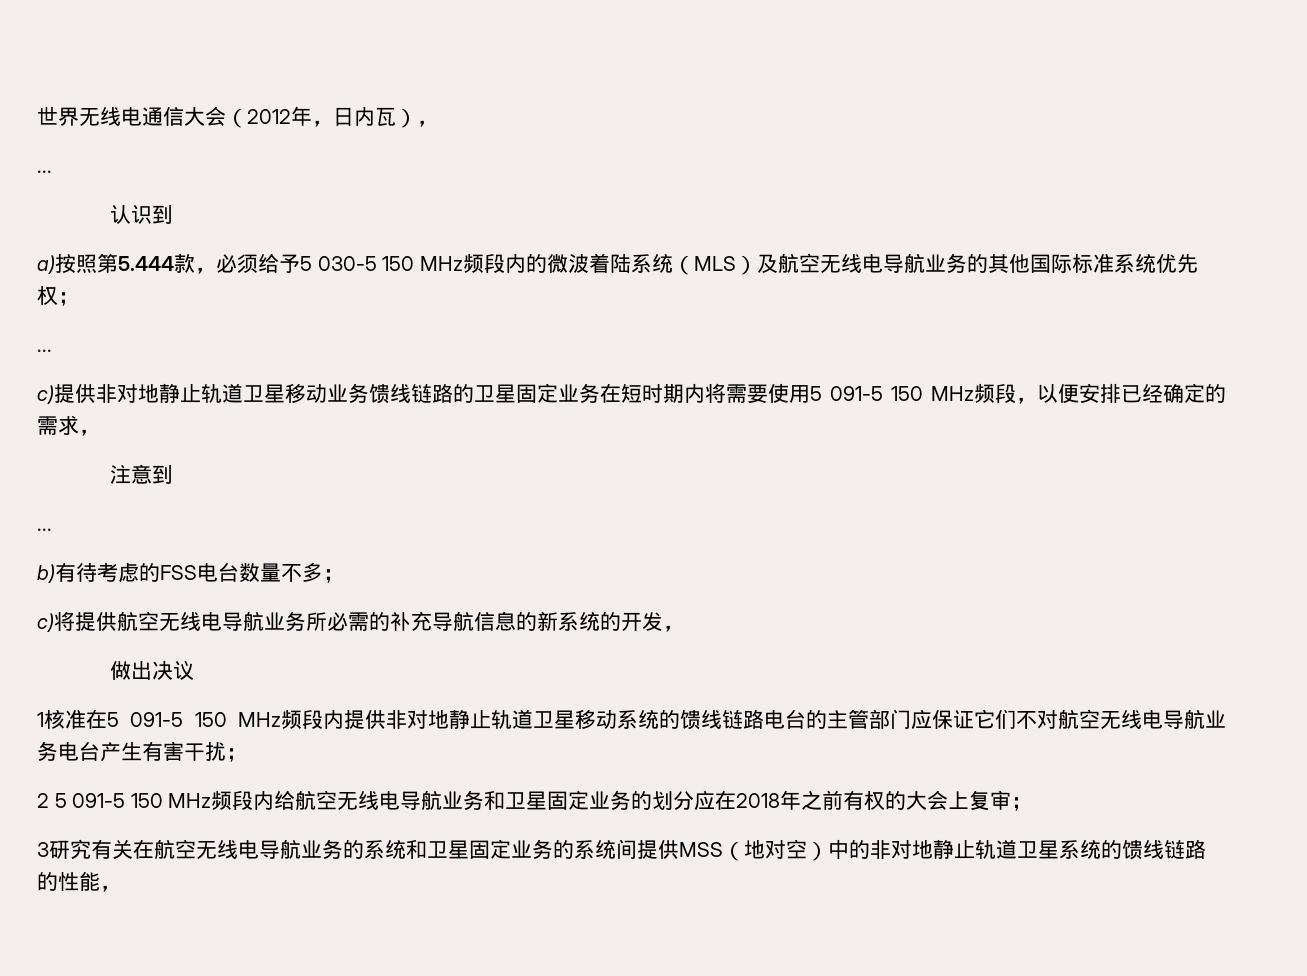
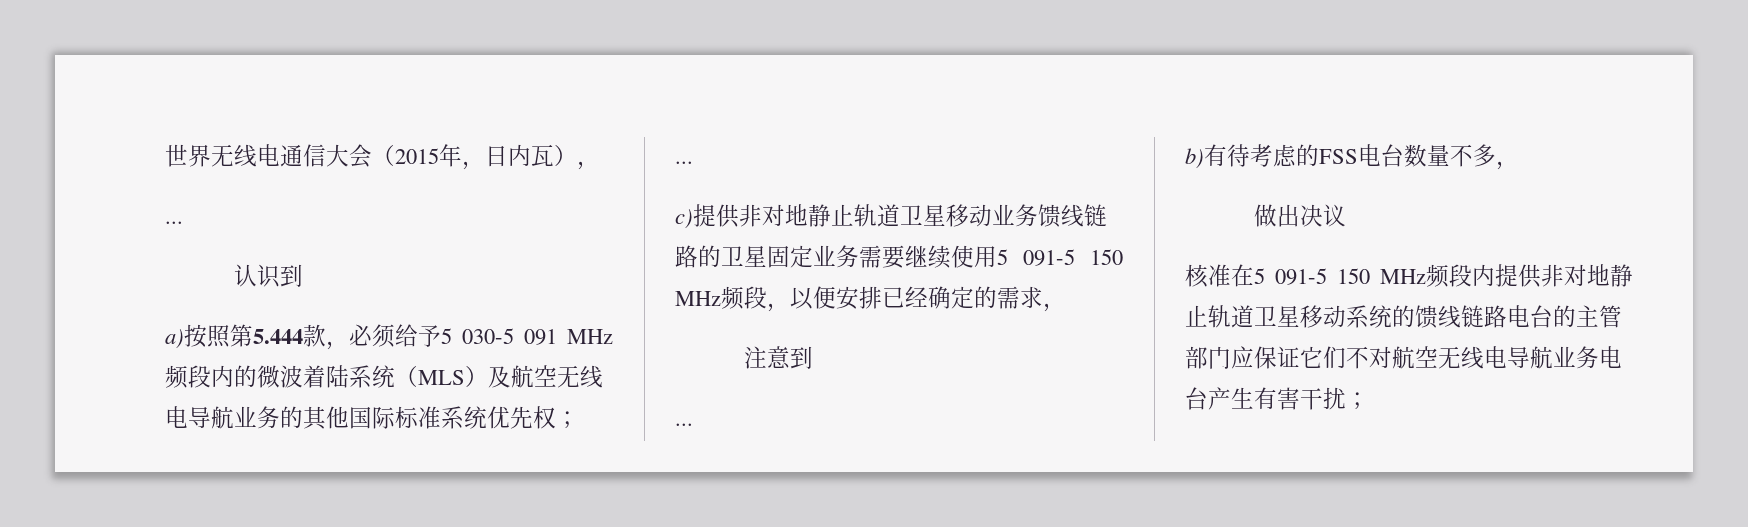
- 世界无线电通信大会（2012年，日内瓦），
+ 世界无线电通信大会（2015年，日内瓦），
- a)按照第5.444款，必须给予5 030-5 150 MHz频段内的微波着陆系统（MLS）及航空无线电导航业务的其他国际标准系统优先权；
+ a)按照第5.444款，必须给予5 030-5 091 MHz频段内的微波着陆系统（MLS）及航空无线电导航业务的其他国际标准系统优先权；
- c)提供非对地静止轨道卫星移动业务馈线链路的卫星固定业务在短时期内将需要使用5 091-5 150 MHz频段，以便安排已经确定的需求，
+ c)提供非对地静止轨道卫星移动业务馈线链路的卫星固定业务需要继续使用5 091-5 150 MHz频段，以便安排已经确定的需求，
- b)有待考虑的FSS电台数量不多；
- c)将提供航空无线电导航业务所必需的补充导航信息的新系统的开发，
+ b)有待考虑的FSS电台数量不多，
- 1核准在5 091-5 150 MHz频段内提供非对地静止轨道卫星移动系统的馈线链路电台的主管部门应保证它们不对航空无线电导航业务电台产生有害干扰；
+ 核准在5 091-5 150 MHz频段内提供非对地静止轨道卫星移动系统的馈线链路电台的主管部门应保证它们不对航空无线电导航业务电台产生有害干扰；
- 2 5 091-5 150 MHz频段内给航空无线电导航业务和卫星固定业务的划分应在2018年之前有权的大会上复审；
- 3研究有关在航空无线电导航业务的系统和卫星固定业务的系统间提供MSS（地对空）中的非对地静止轨道卫星系统的馈线链路的性能，

